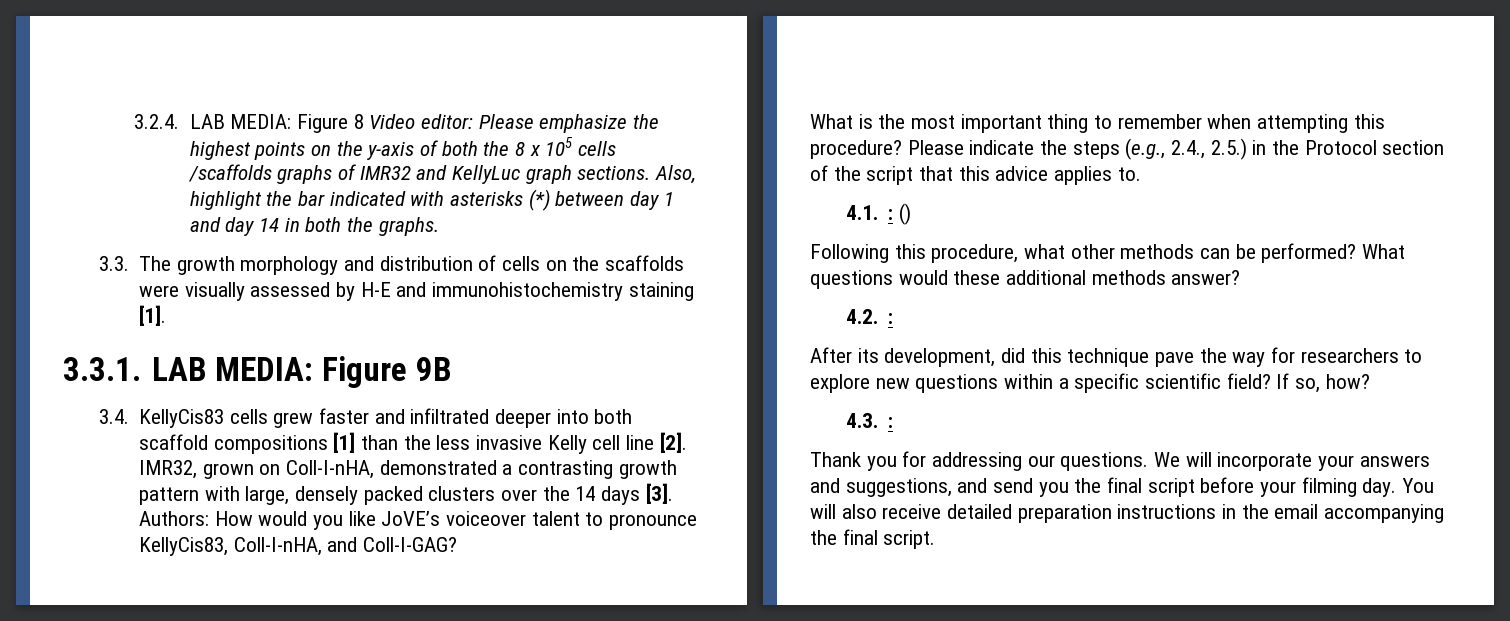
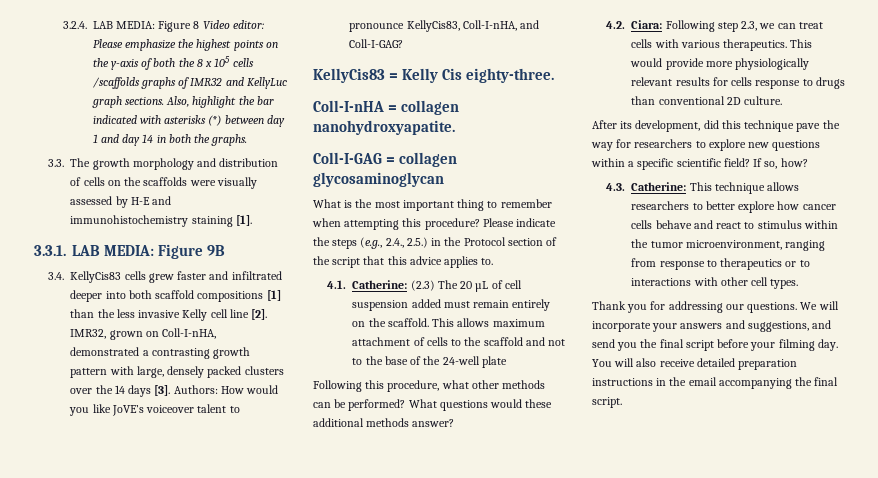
+ KellyCis83 = Kelly Cis eighty-three.
+ Coll-I-nHA = collagen nanohydroxyapatite.
+ Coll-I-GAG = collagen glycosaminoglycan
- 4.1. : ()
+ 4.1. Catherine: (2.3) The 20 µL of cell suspension added must remain entirely on the scaffold. This allows maximum attachment of cells to the scaffold and not to the base of the 24-well plate
- 4.2. :
+ 4.2. Ciara: Following step 2.3, we can treat cells with various therapeutics. This would provide more physiologically relevant results for cells response to drugs than conventional 2D culture.
- 4.3. :
+ 4.3. Catherine: This technique allows researchers to better explore how cancer cells behave and react to stimulus within the tumor microenvironment, ranging from response to therapeutics or to interactions with other cell types.

